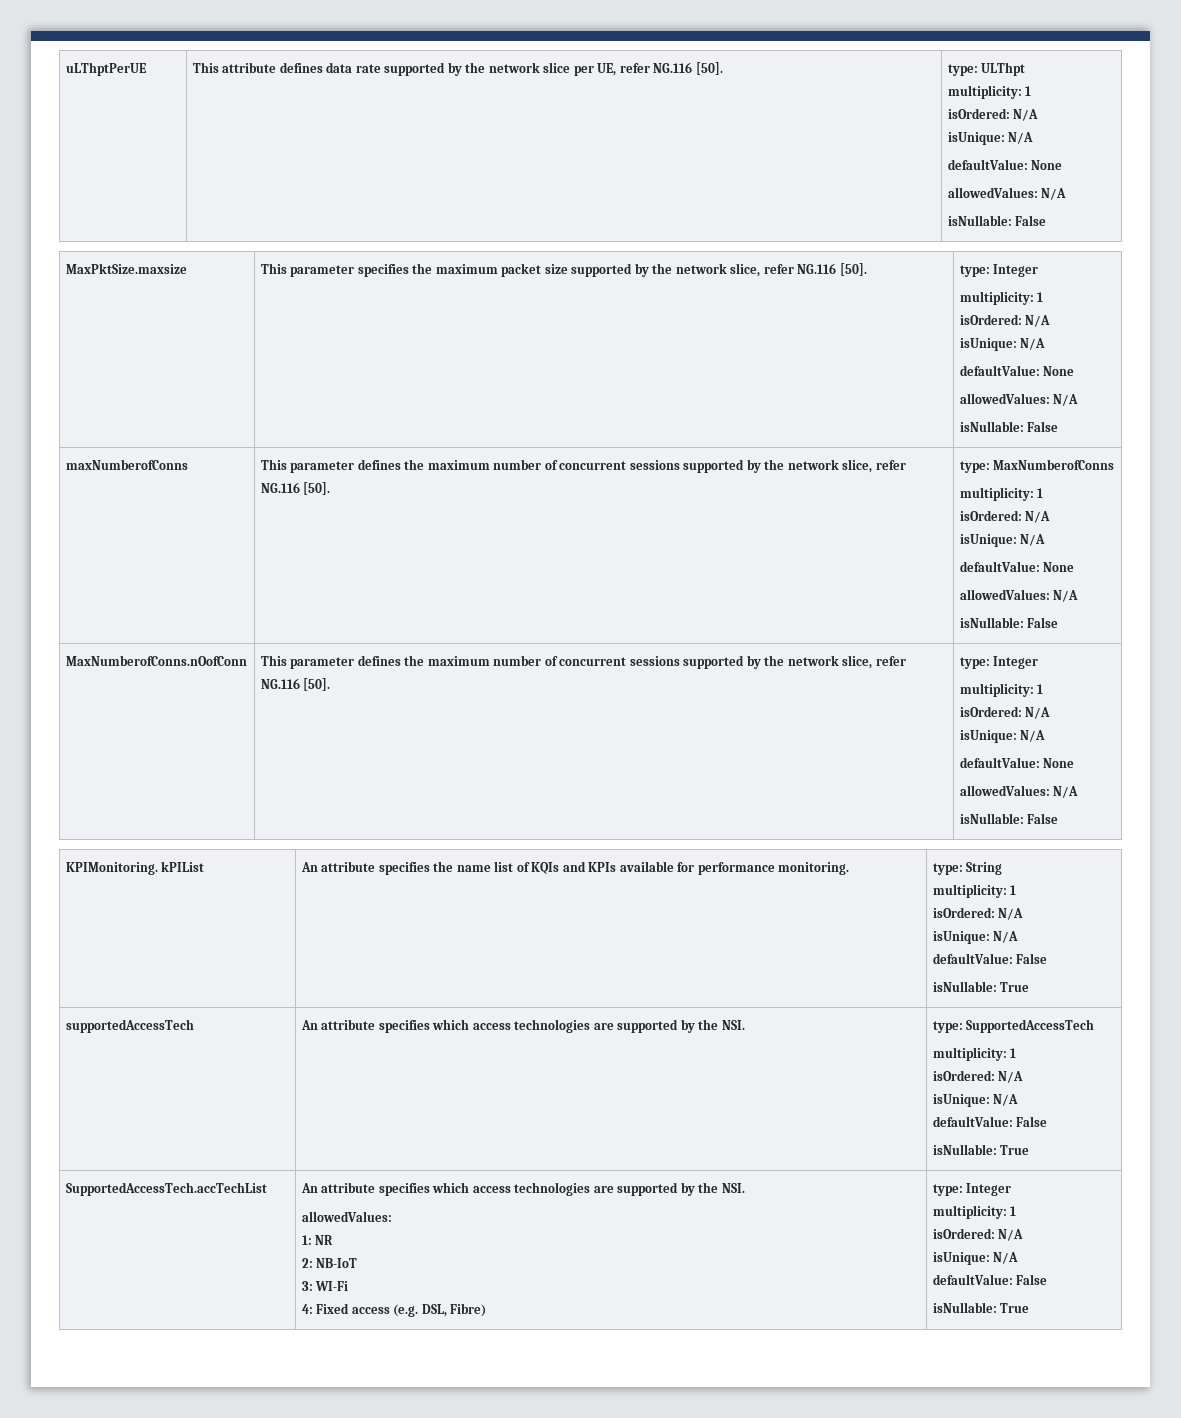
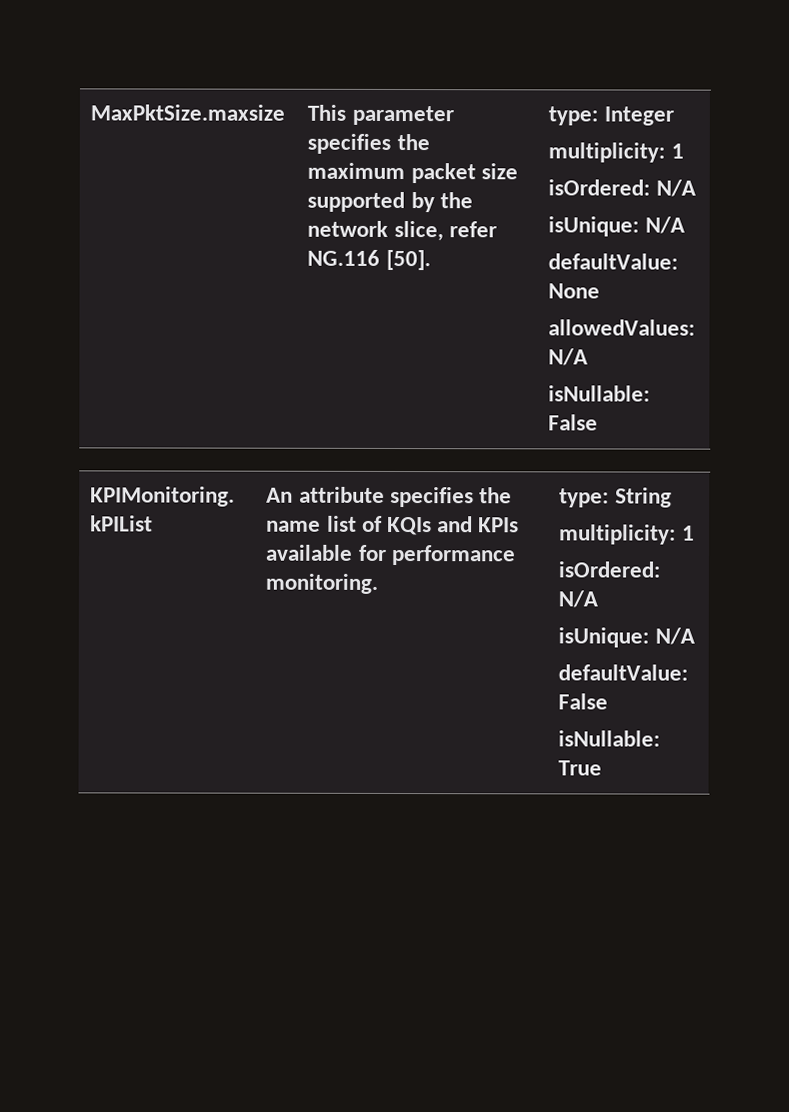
- uLThptPerUE | This attribute defines data rate supported by the network slice per UE, refer NG.116 [50]. | type: ULThpt
- multiplicity: 1
- isOrdered: N/A
- isUnique: N/A
- defaultValue: None
- allowedValues: N/A
- isNullable: False
- maxNumberofConns | This parameter defines the maximum number of concurrent sessions supported by the network slice, refer NG.116 [50]. | type: MaxNumberofConns
- multiplicity: 1
- isOrdered: N/A
- isUnique: N/A
- defaultValue: None
- allowedValues: N/A
- isNullable: False
- MaxNumberofConns.nOofConn | This parameter defines the maximum number of concurrent sessions supported by the network slice, refer NG.116 [50]. | type: Integer
- multiplicity: 1
- isOrdered: N/A
- isUnique: N/A
- defaultValue: None
- allowedValues: N/A
- isNullable: False
- supportedAccessTech | An attribute specifies which access technologies are supported by the NSI. | type: SupportedAccessTech
- multiplicity: 1
- isOrdered: N/A
- isUnique: N/A
- defaultValue: False
- isNullable: True
- SupportedAccessTech.accTechList | An attribute specifies which access technologies are supported by the NSI.
- allowedValues:
- 1: NR
- 2: NB-IoT
- 3: WI-Fi
- 4: Fixed access (e.g. DSL, Fibre) | type: Integer
- multiplicity: 1
- isOrdered: N/A
- isUnique: N/A
- defaultValue: False
- isNullable: True

